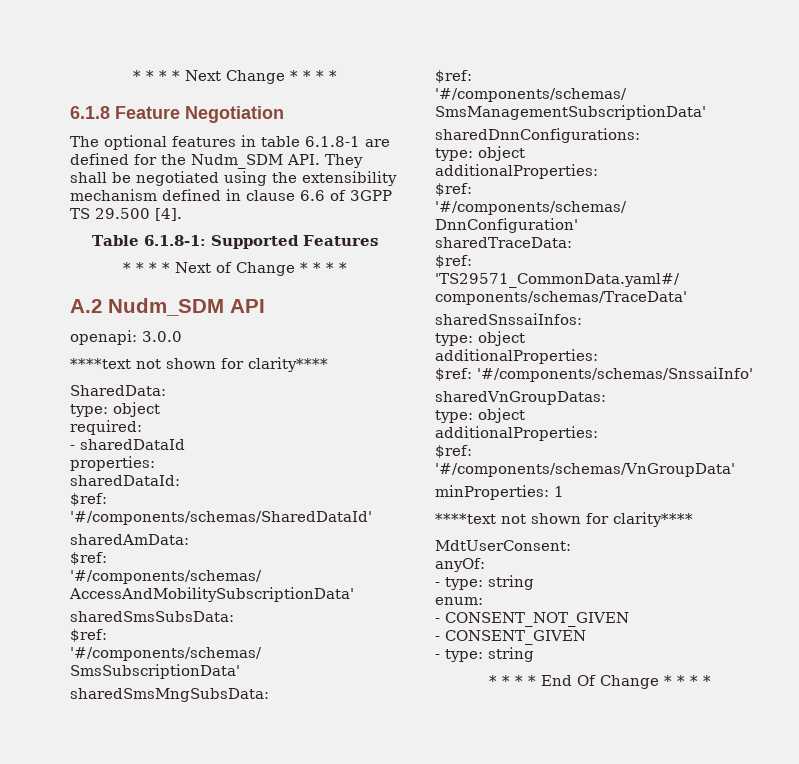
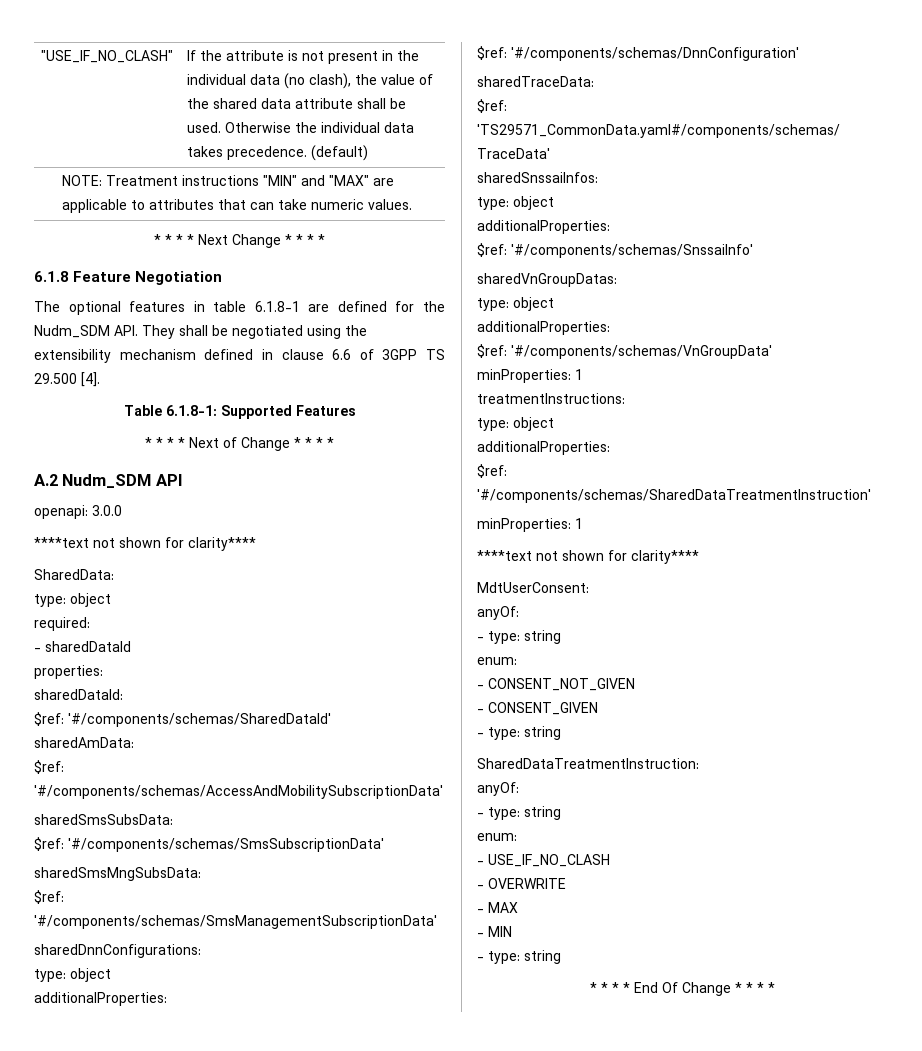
+ "USE_IF_NO_CLASH" | If the attribute is not present in the individual data (no clash), the value of the shared data attribute shall be used. Otherwise the individual data takes precedence. (default)
+ NOTE: Treatment instructions "MIN" and "MAX" are applicable to attributes that can take numeric values.
+ treatmentInstructions:
+ type: object
+ additionalProperties:
+ $ref: '#/components/schemas/SharedDataTreatmentInstruction'
+ minProperties: 1
+ SharedDataTreatmentInstruction:
+ anyOf:
+ - type: string
+ enum:
+ - USE_IF_NO_CLASH
+ - OVERWRITE
+ - MAX
+ - MIN
+ - type: string

